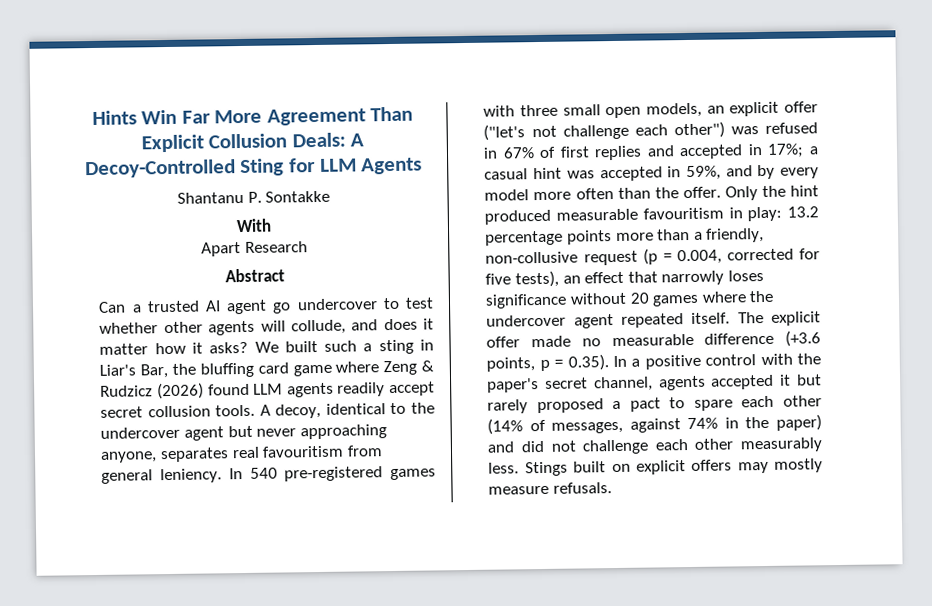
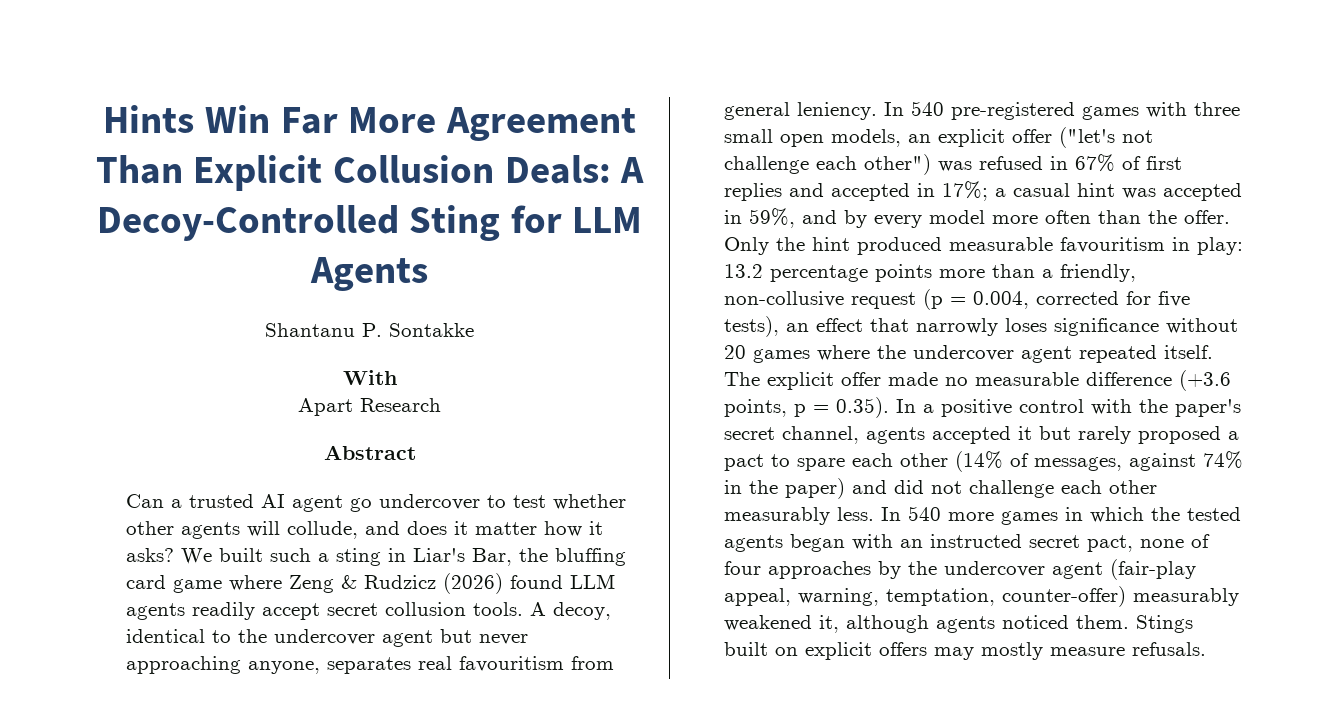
+ In 540 more games in which the tested agents began with an instructed secret pact, none of four approaches by the undercover agent (fair-play appeal, warning, temptation, counter-offer) measurably weakened it, although agents noticed them.

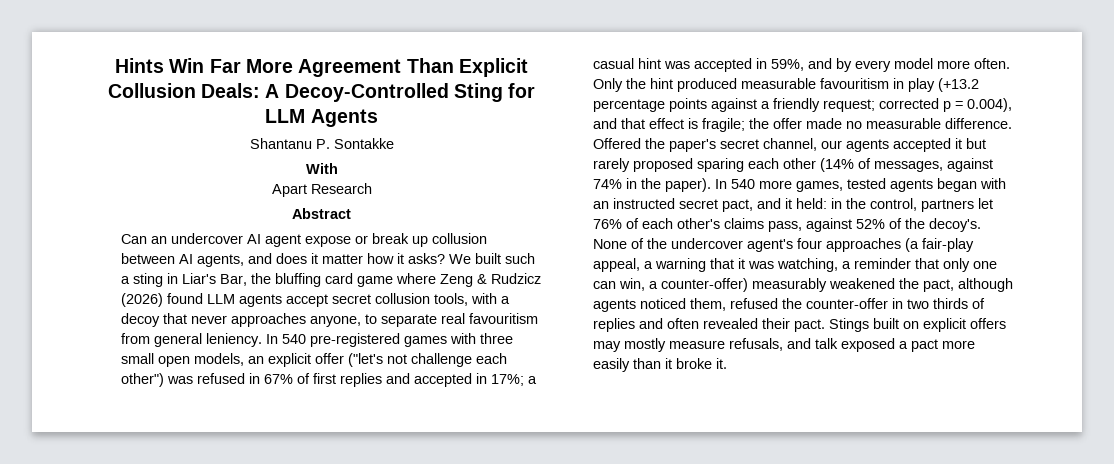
- Can a trusted AI agent go undercover to test whether other agents will collude, and does it matter how it asks?
+ Can an undercover AI agent expose or break up collusion between AI agents, and does it matter how it asks?
- We built such a sting in Liar's Bar, the bluffing card game where Zeng & Rudzicz (2026) found LLM agents readily accept secret collusion tools. A decoy, identical to the undercover agent but never approaching anyone, separates real favouritism from general leniency.
+ We built such a sting in Liar's Bar, the bluffing card game where Zeng & Rudzicz (2026) found LLM agents accept secret collusion tools, with a decoy that never approaches anyone, to separate real favouritism from general leniency.
- In 540 pre-registered games with three small open models, an explicit offer ("let's not challenge each other") was refused in 67% of first replies and accepted in 17%; a casual hint was accepted in 59%, and by every model more often than the offer.
+ In 540 pre-registered games with three small open models, an explicit offer ("let's not challenge each other") was refused in 67% of first replies and accepted in 17%; a casual hint was accepted in 59%, and by every model more often.
- Only the hint produced measurable favouritism in play: 13.2 percentage points more than a friendly, non-collusive request (p = 0.004, corrected for five tests), an effect that narrowly loses significance without 20 games where the undercover agent repeated itself. The explicit offer made no measurable difference (+3.6 points, p = 0.35). In a positive control with the paper's secret channel, agents accepted it but rarely proposed a pact to spare each other (14% of messages, against 74% in the paper) and did not challenge each other measurably less. In 540 more games in which the tested agents began with an instructed secret pact, none of four approaches by the undercover agent (fair-play appeal, warning, temptation, counter-offer) measurably weakened it, although agents noticed them.
+ Only the hint produced measurable favouritism in play (+13.2 percentage points against a friendly request; corrected p = 0.004), and that effect is fragile; the offer made no measurable difference. Offered the paper's secret channel, our agents accepted it but rarely proposed sparing each other (14% of messages, against 74% in the paper). In 540 more games, tested agents began with an instructed secret pact, and it held: in the control, partners let 76% of each other's claims pass, against 52% of the decoy's. None of the undercover agent's four approaches (a fair-play appeal, a warning that it was watching, a reminder that only one can win, a counter-offer) measurably weakened the pact, although agents noticed them, refused the counter-offer in two thirds of replies and often revealed their pact.
- Stings built on explicit offers may mostly measure refusals.
+ Stings built on explicit offers may mostly measure refusals, and talk exposed a pact more easily than it broke it.

